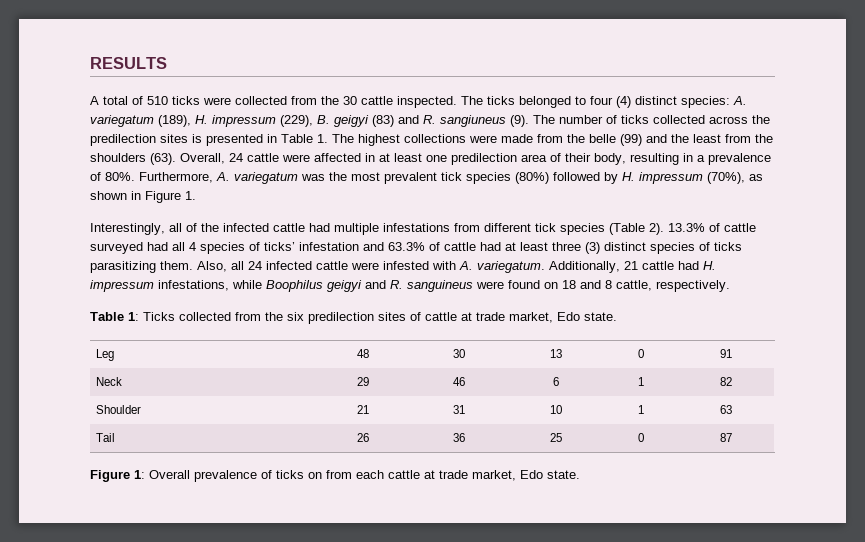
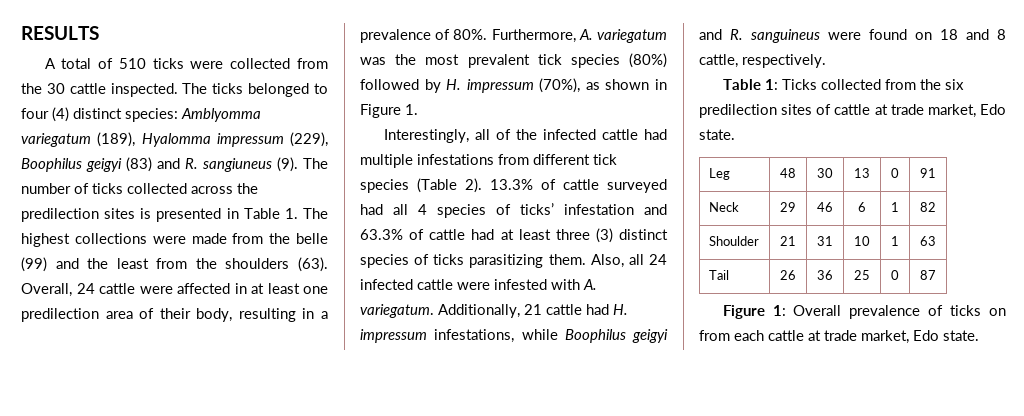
- The ticks belonged to four (4) distinct species: A. variegatum (189), H. impressum (229), B. geigyi (83) and R. sangiuneus (9).
+ The ticks belonged to four (4) distinct species: Amblyomma variegatum (189), Hyalomma impressum (229), Boophilus geigyi (83) and R. sangiuneus (9).

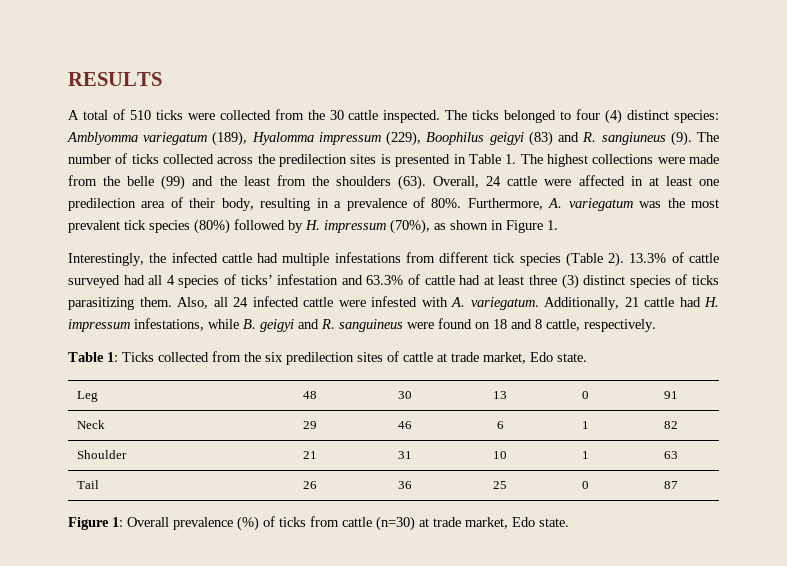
- Interestingly, all of the infected cattle had multiple infestations from different tick species (Table 2).
+ Interestingly, the infected cattle had multiple infestations from different tick species (Table 2).
- Additionally, 21 cattle had H. impressum infestations, while Boophilus geigyi and R. sanguineus were found on 18 and 8 cattle, respectively.
+ Additionally, 21 cattle had H. impressum infestations, while B. geigyi and R. sanguineus were found on 18 and 8 cattle, respectively.
- Figure 1: Overall prevalence of ticks on from each cattle at trade market, Edo state.
+ Figure 1: Overall prevalence (%) of ticks from cattle (n=30) at trade market, Edo state.

